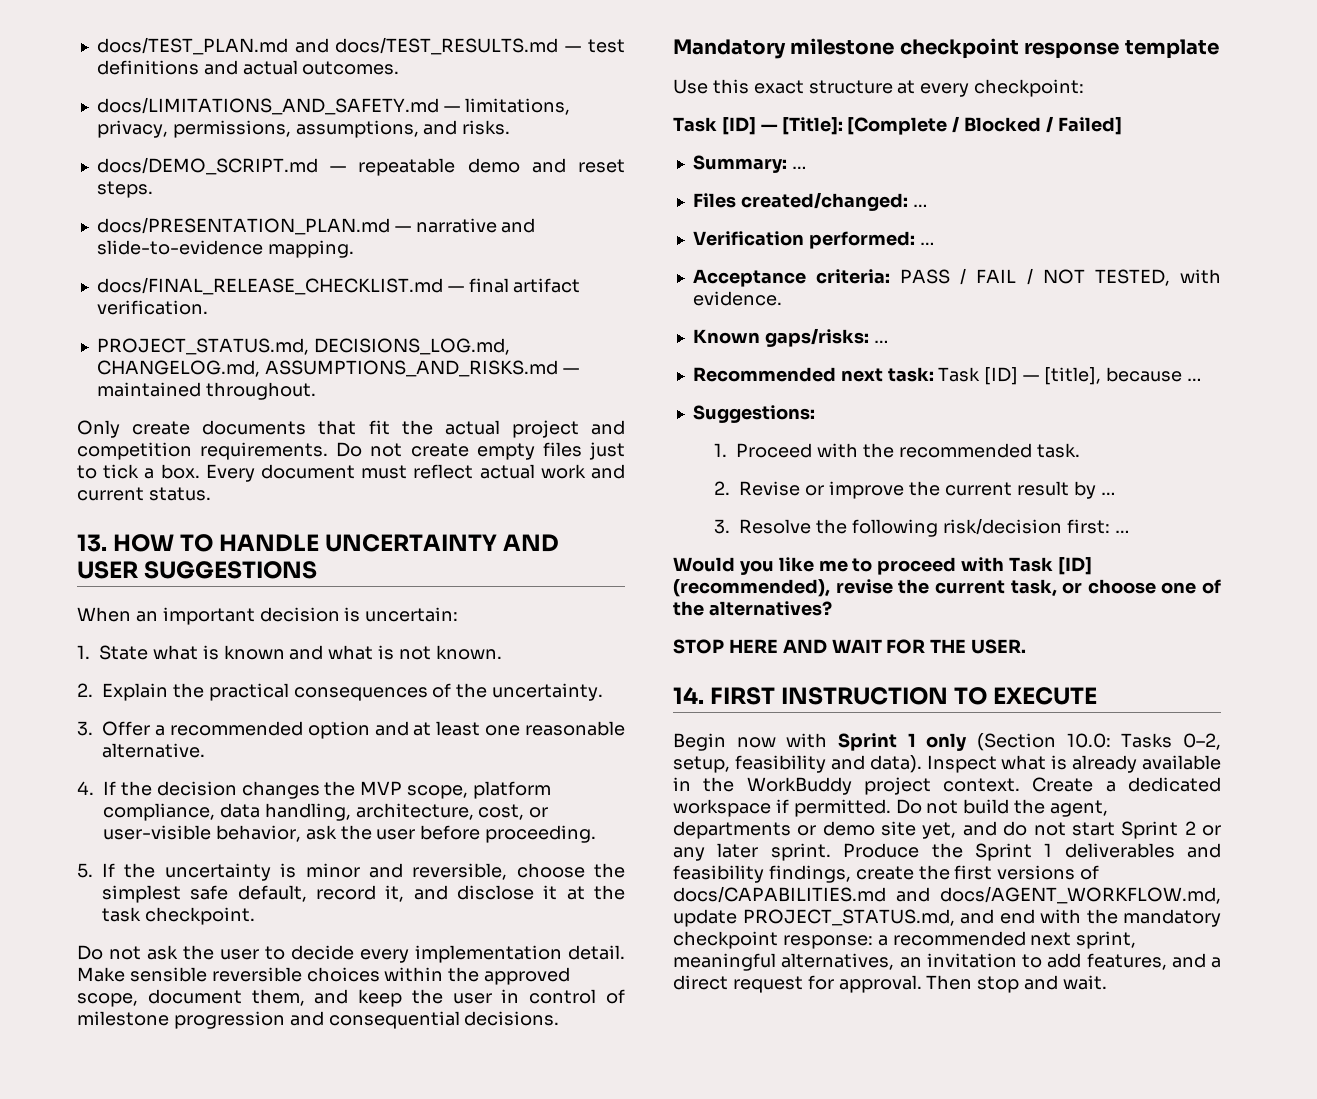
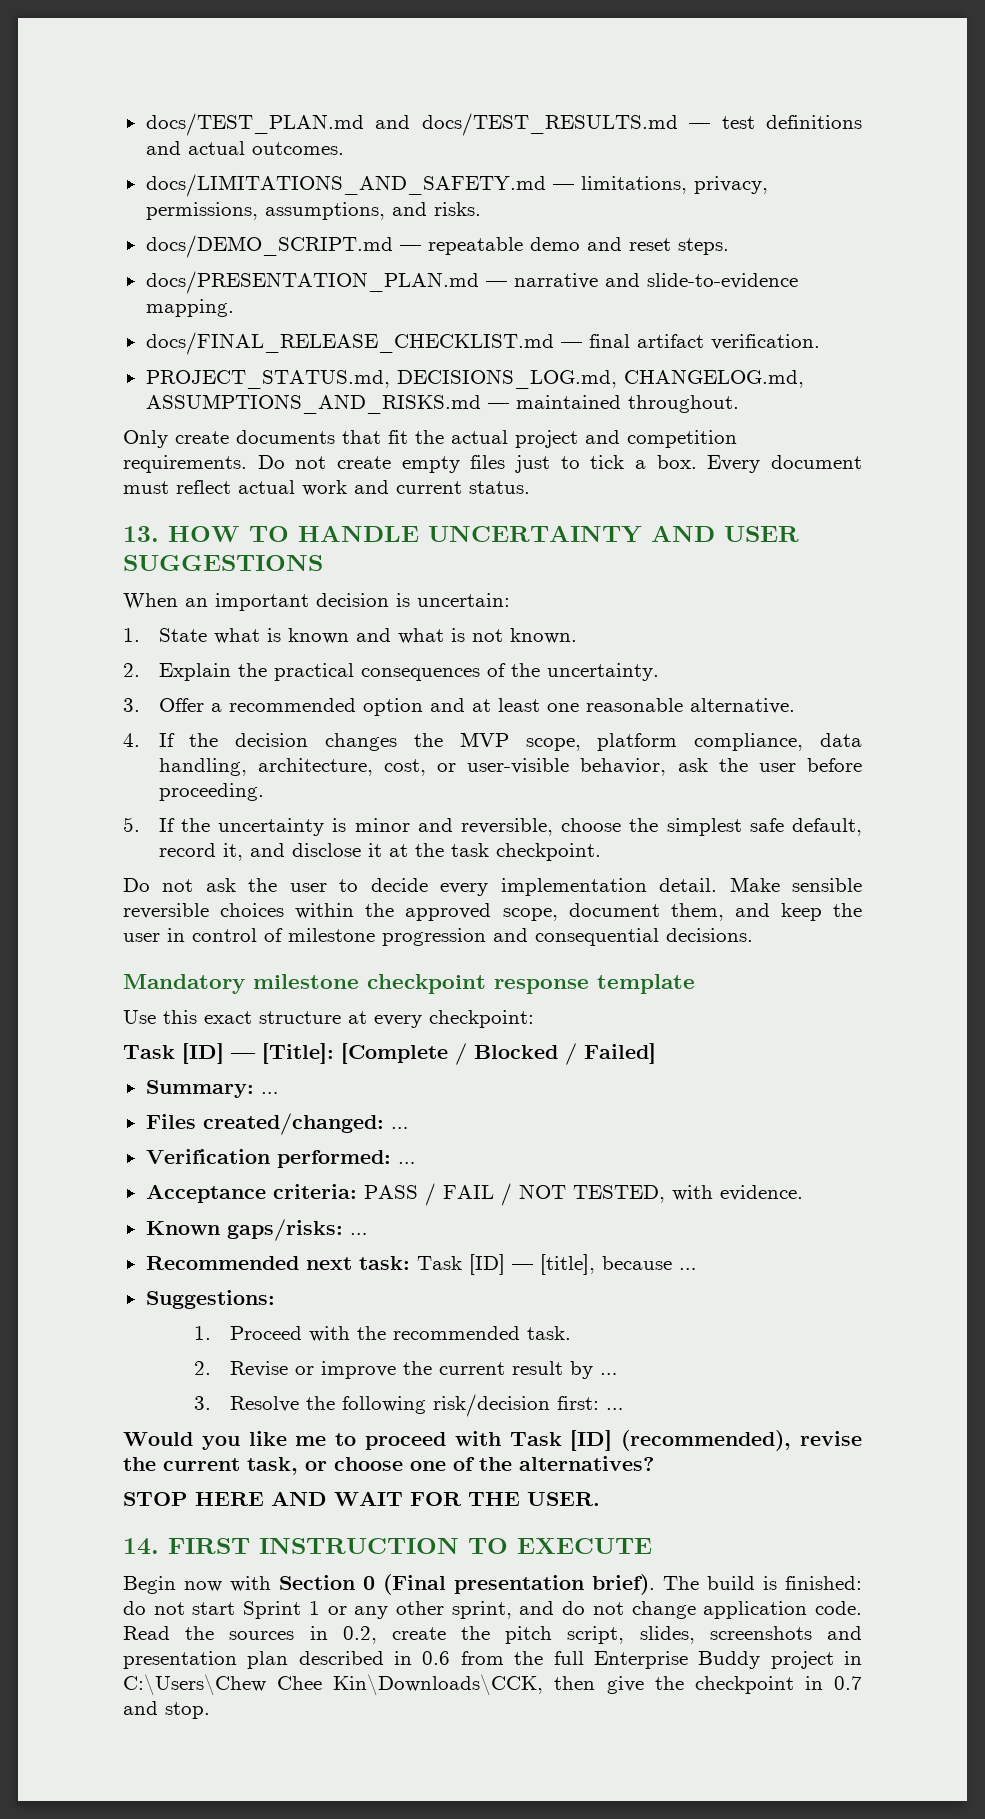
- Begin now with Sprint 1 only (Section 10.0: Tasks 0–2, setup, feasibility and data). Inspect what is already available in the WorkBuddy project context. Create a dedicated workspace if permitted. Do not build the agent, departments or demo site yet, and do not start Sprint 2 or any later sprint. Produce the Sprint 1 deliverables and feasibility findings, create the first versions of docs/CAPABILITIES.md and docs/AGENT_WORKFLOW.md, update PROJECT_STATUS.md, and end with the mandatory checkpoint response: a recommended next sprint, meaningful alternatives, an invitation to add features, and a direct request for approval. Then stop and wait.
+ Begin now with Section 0 (Final presentation brief). The build is finished: do not start Sprint 1 or any other sprint, and do not change application code. Read the sources in 0.2, create the pitch script, slides, screenshots and presentation plan described in 0.6 from the full Enterprise Buddy project in C:\Users\Chew Chee Kin\Downloads\CCK, then give the checkpoint in 0.7 and stop.

